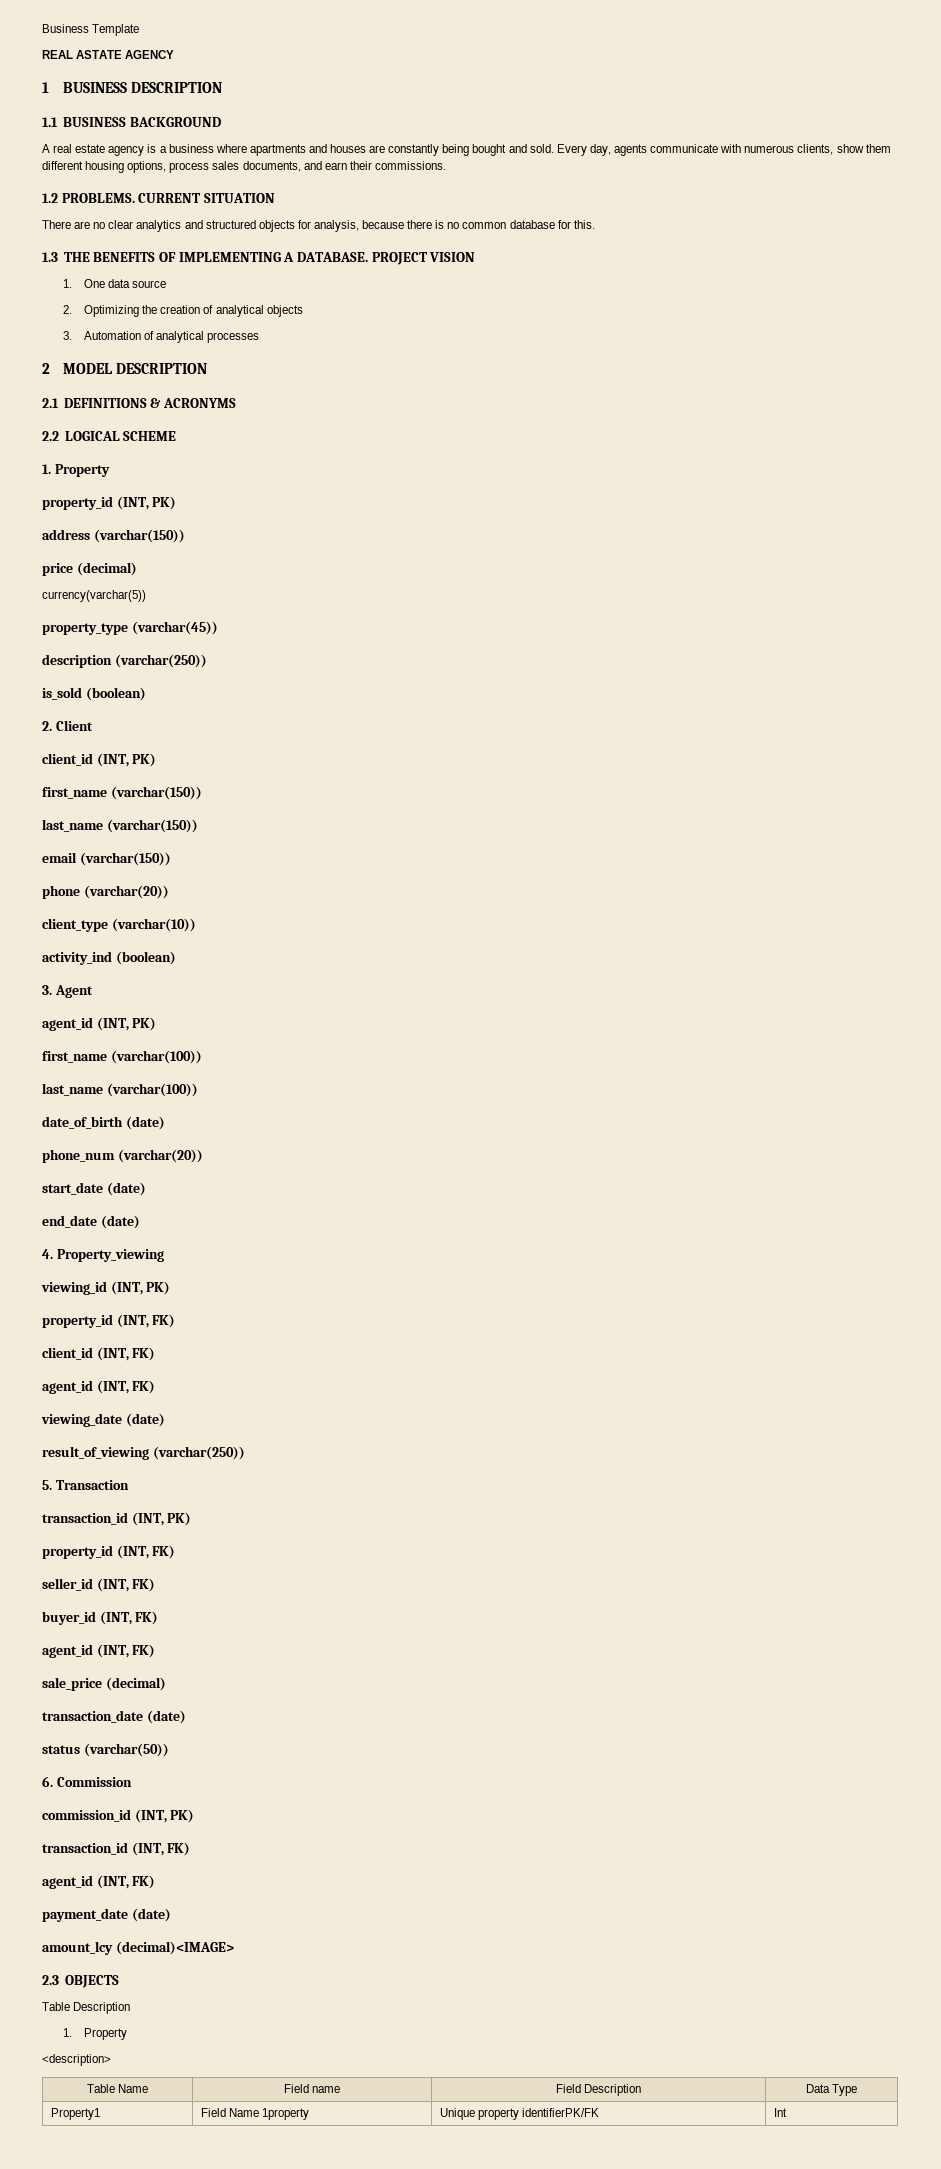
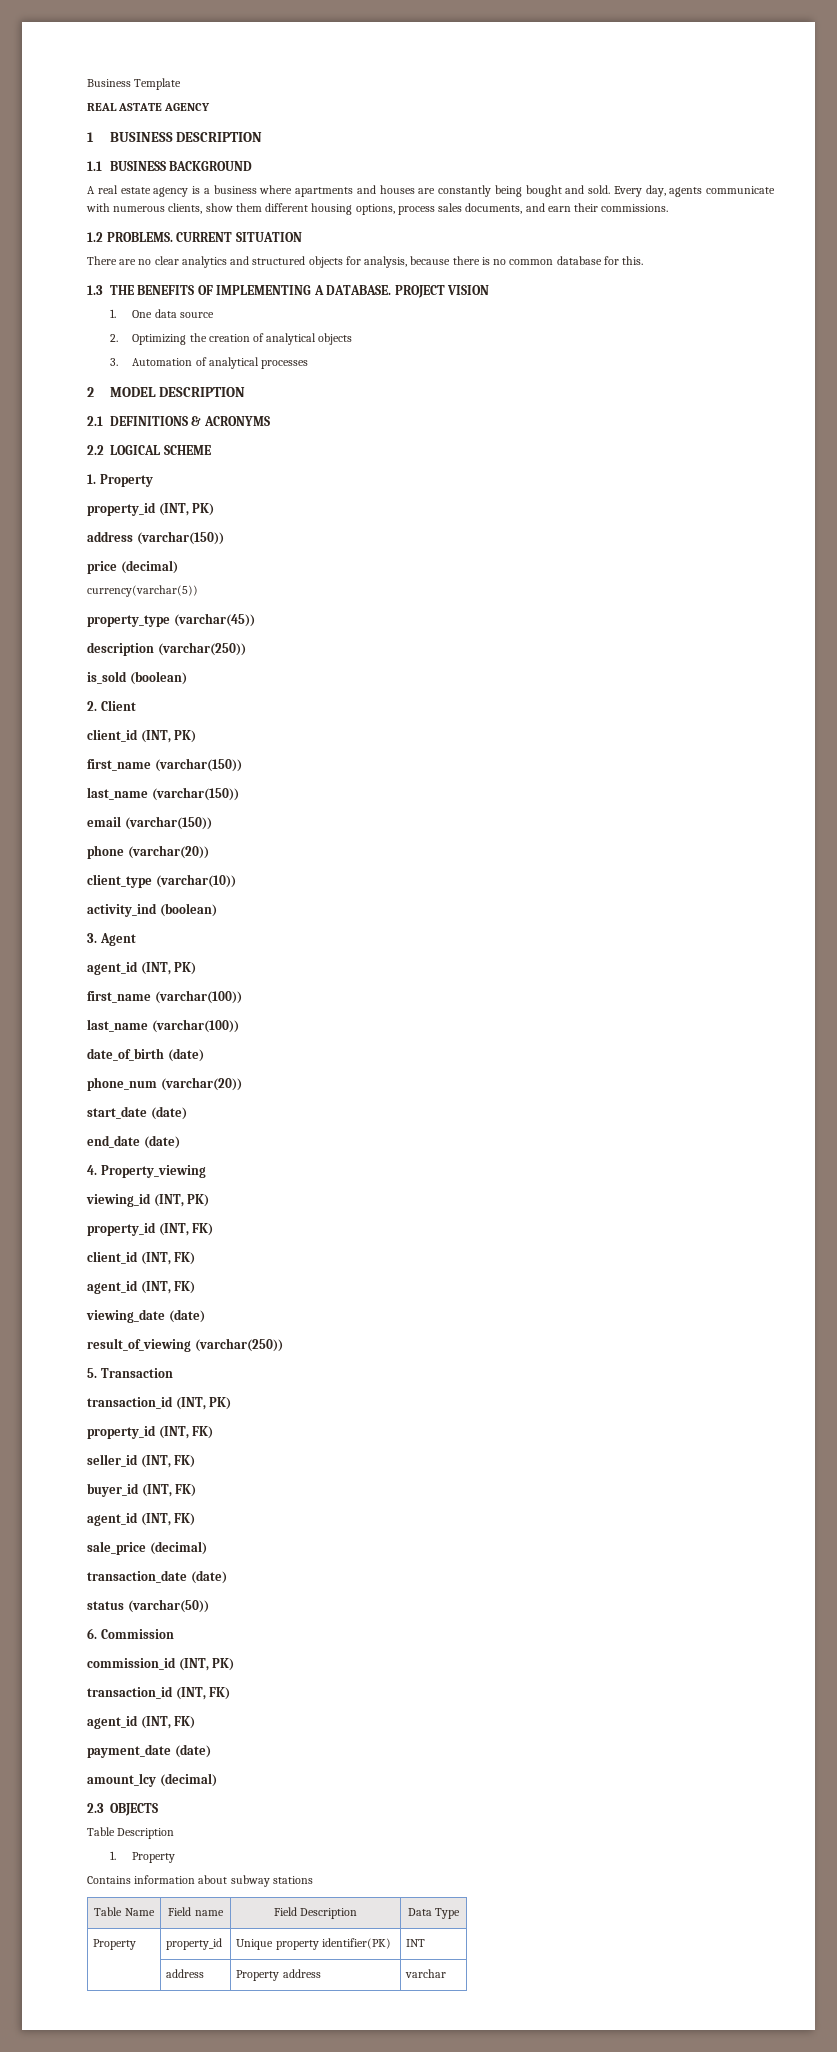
- amount_lcy (decimal)<IMAGE>
+ amount_lcy (decimal)
- <description>
+ Contains information about subway stations
- Property1 | Field Name 1property | Unique property identifierPK/FK | Int
+ Property | property_id | Unique property identifier(PK) | INT
+ | address | Property address | varchar

